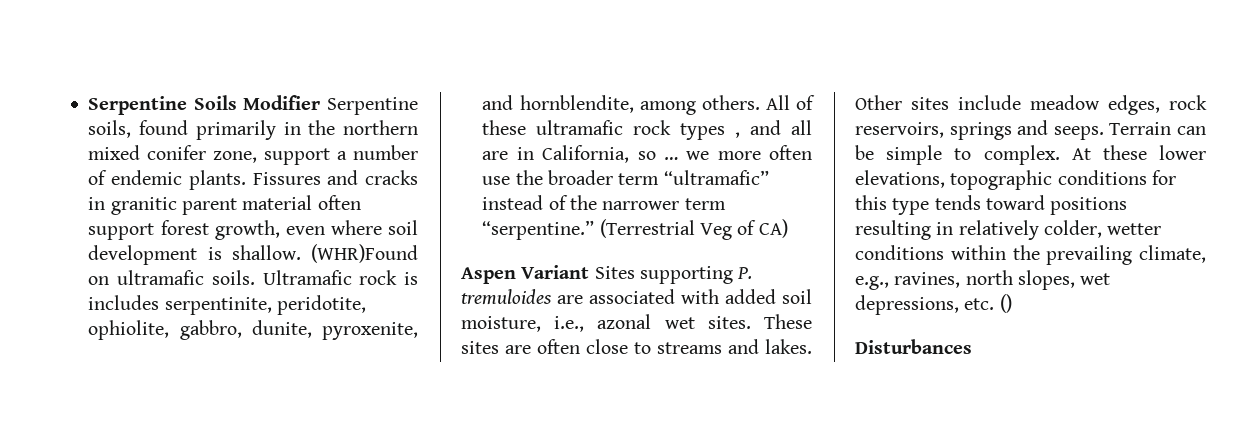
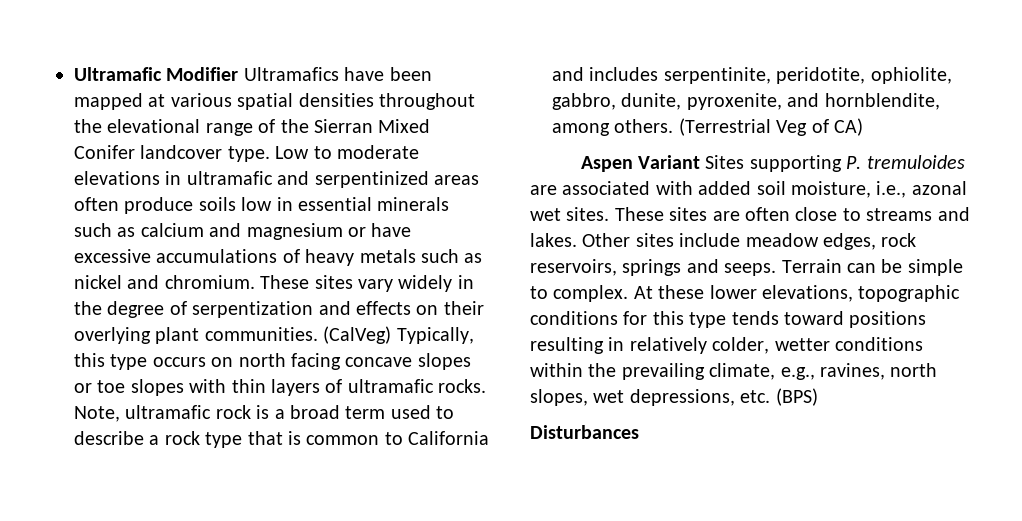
- Serpentine Soils Modifier Serpentine soils, found primarily in the northern mixed conifer zone, support a number of endemic plants. Fissures and cracks in granitic parent material often support forest growth, even where soil development is shallow. (WHR)Found on ultramafic soils. Ultramafic rock is includes serpentinite, peridotite, ophiolite, gabbro, dunite, pyroxenite, and hornblendite, among others.
+ Ultramafic Modifier Ultramafics have been mapped at various spatial densities throughout the elevational range of the Sierran Mixed Conifer landcover type. Low to moderate elevations in ultramafic and serpentinized areas often produce soils low in essential minerals such as calcium and magnesium or have excessive accumulations of heavy metals such as nickel and chromium. These sites vary widely in the degree of serpentization and effects on their overlying plant communities. (CalVeg) Typically, this type occurs on north facing concave slopes or toe slopes with thin layers of ultramafic rocks. Note, ultramafic rock is a broad term used to describe a rock type that is common to California and includes serpentinite, peridotite, ophiolite, gabbro, dunite, pyroxenite, and hornblendite, among others.
- All of these ultramafic rock types , and all are in California, so … we more often use the broader term “ultramafic” instead of the narrower term “serpentine.”
- At these lower elevations, topographic conditions for this type tends toward positions resulting in relatively colder, wetter conditions within the prevailing climate, e.g., ravines, north slopes, wet depressions, etc. ()
+ At these lower elevations, topographic conditions for this type tends toward positions resulting in relatively colder, wetter conditions within the prevailing climate, e.g., ravines, north slopes, wet depressions, etc. (BPS)

